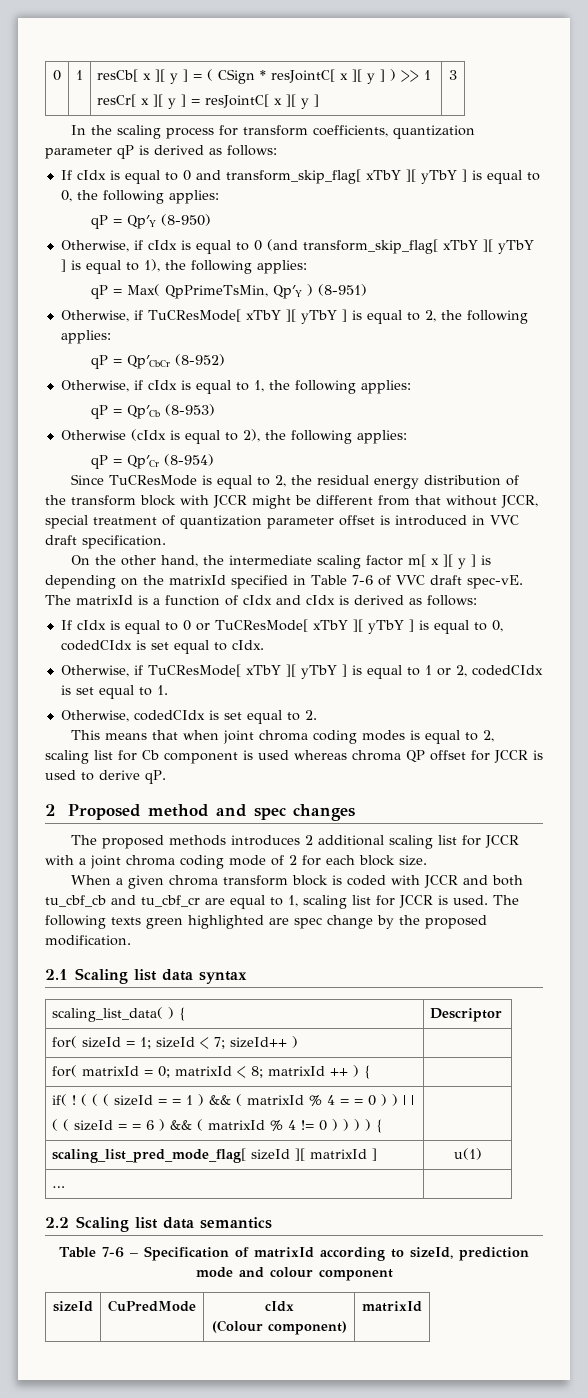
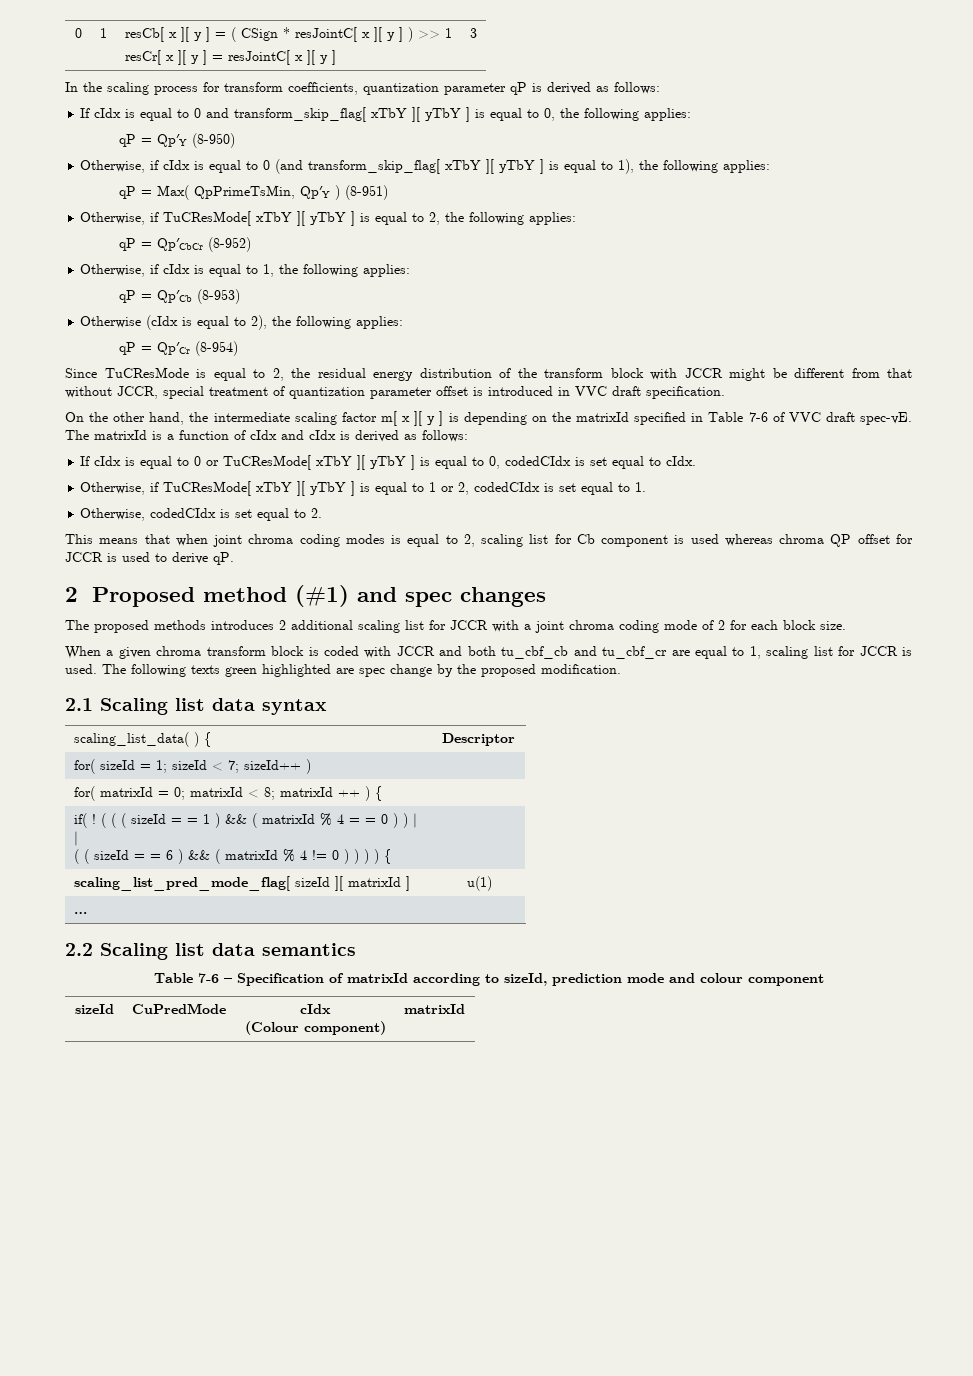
- 2 Proposed method and spec changes
+ 2 Proposed method (#1) and spec changes

